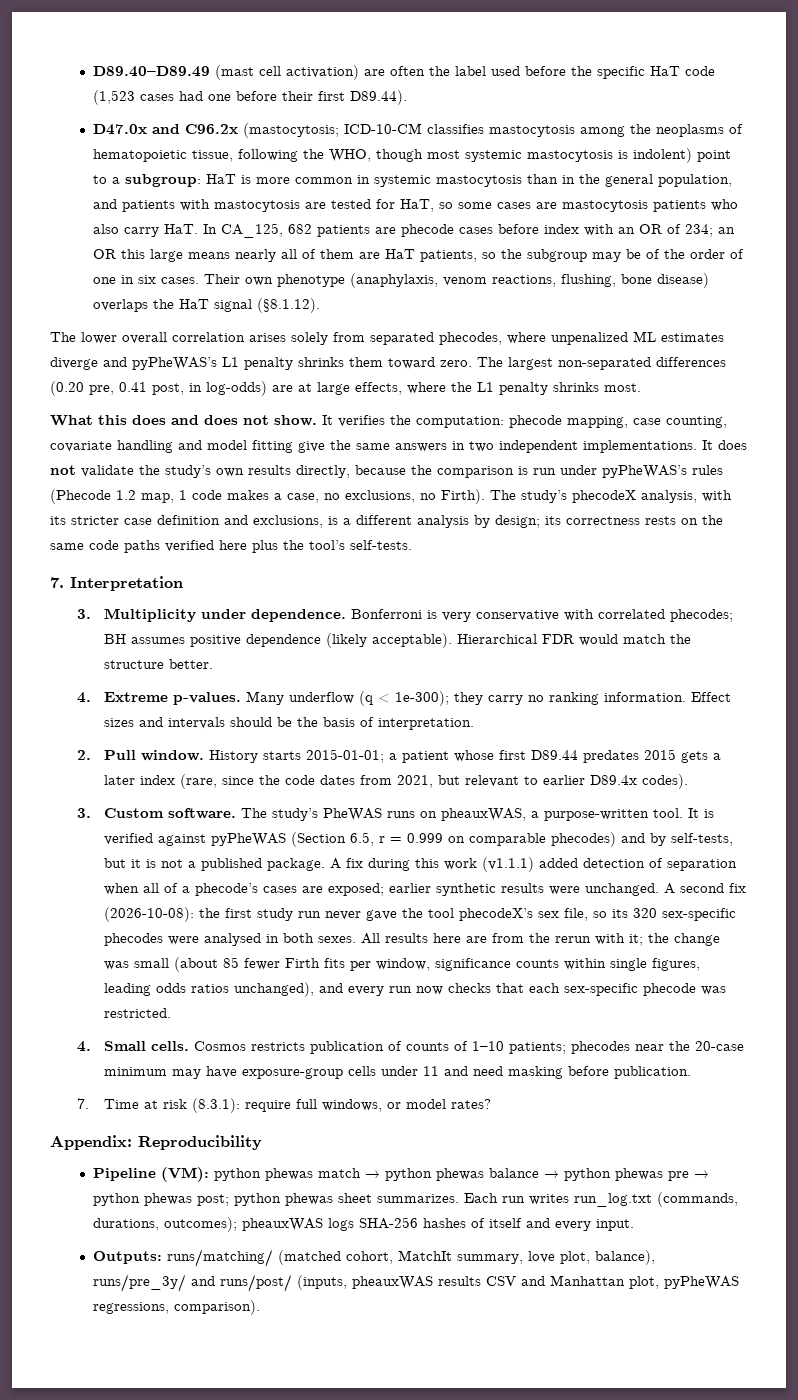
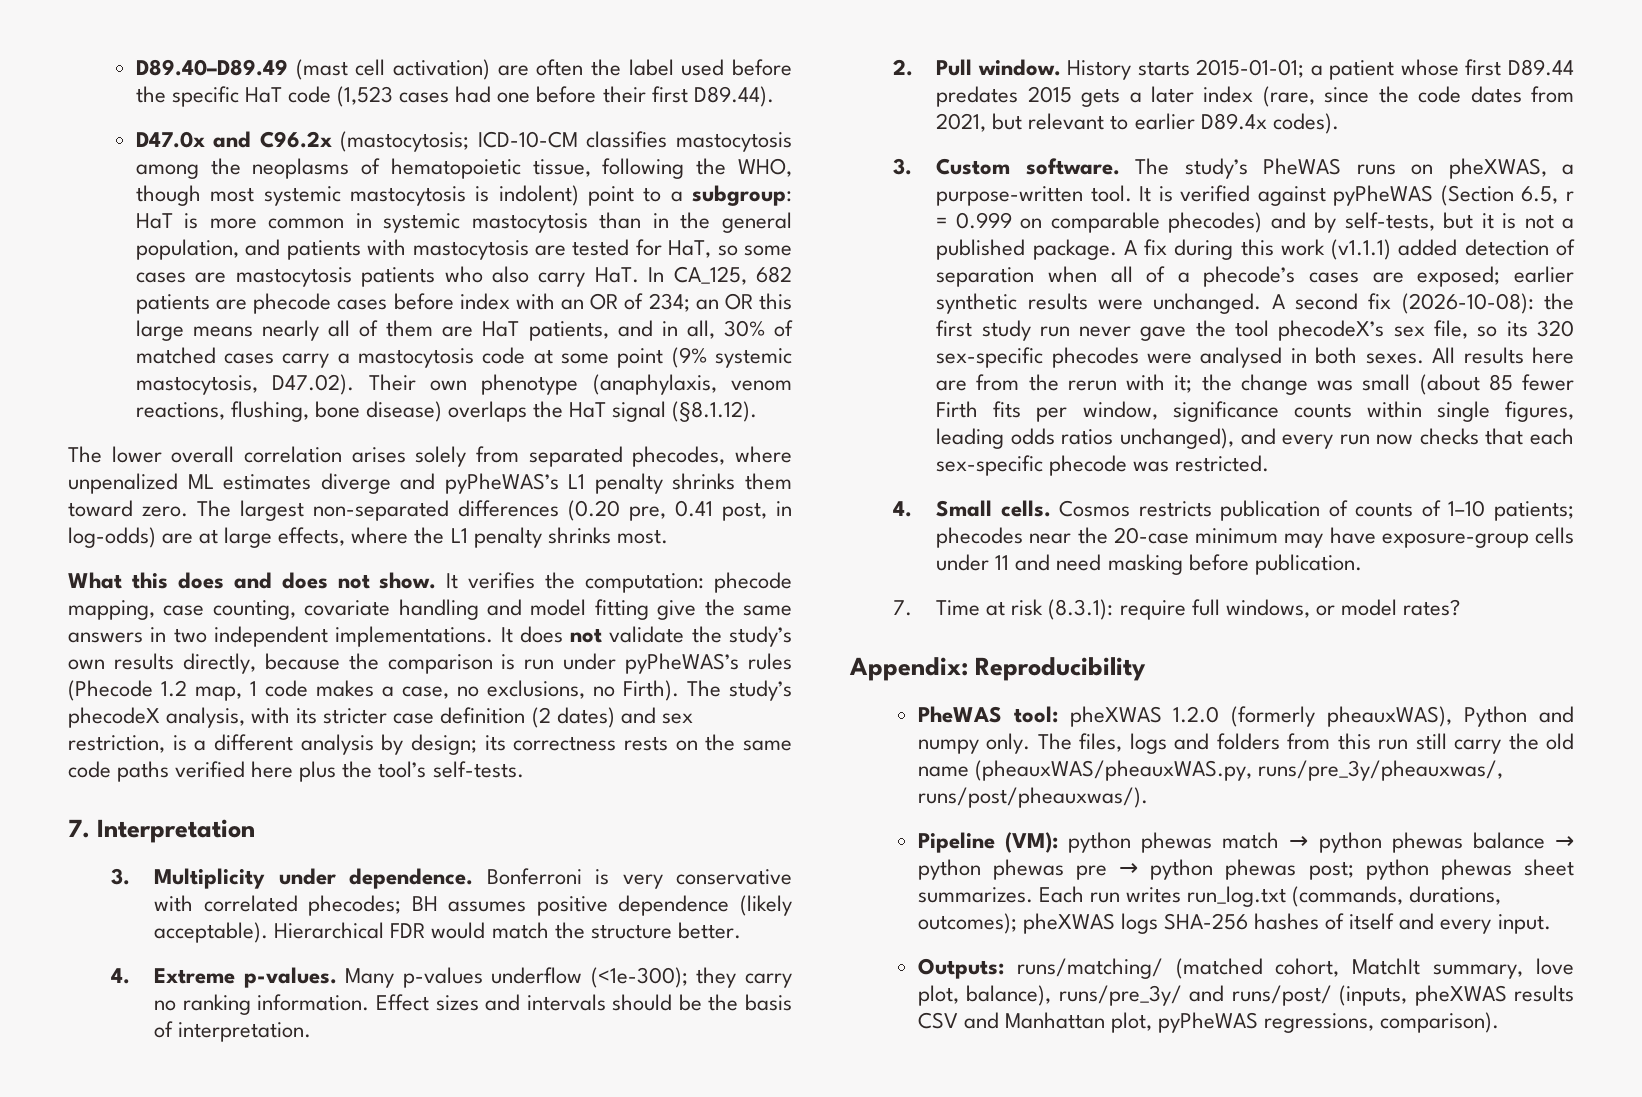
- an OR this large means nearly all of them are HaT patients, so the subgroup may be of the order of one in six cases. Their own phenotype (anaphylaxis, venom reactions, flushing, bone disease) overlaps the HaT signal (§8.1.12).
+ an OR this large means nearly all of them are HaT patients, and in all, 30% of matched cases carry a mastocytosis code at some point (9% systemic mastocytosis, D47.02). Their own phenotype (anaphylaxis, venom reactions, flushing, bone disease) overlaps the HaT signal (§8.1.12).
- The study’s phecodeX analysis, with its stricter case definition and exclusions, is a different analysis by design; its correctness rests on the same code paths verified here plus the tool’s self-tests.
+ The study’s phecodeX analysis, with its stricter case definition (2 dates) and sex restriction, is a different analysis by design; its correctness rests on the same code paths verified here plus the tool’s self-tests.
- Many underflow (q < 1e-300); they carry no ranking information.
+ Many p-values underflow (<1e-300); they carry no ranking information.
- The study’s PheWAS runs on pheauxWAS, a purpose-written tool.
+ The study’s PheWAS runs on pheXWAS, a purpose-written tool.
+ PheWAS tool: pheXWAS 1.2.0 (formerly pheauxWAS), Python and numpy only. The files, logs and folders from this run still carry the old name (pheauxWAS/pheauxWAS.py, runs/pre_3y/pheauxwas/, runs/post/pheauxwas/).
- Each run writes run_log.txt (commands, durations, outcomes); pheauxWAS logs SHA-256 hashes of itself and every input.
+ Each run writes run_log.txt (commands, durations, outcomes); pheXWAS logs SHA-256 hashes of itself and every input.
- Outputs: runs/matching/ (matched cohort, MatchIt summary, love plot, balance), runs/pre_3y/ and runs/post/ (inputs, pheauxWAS results CSV and Manhattan plot, pyPheWAS regressions, comparison).
+ Outputs: runs/matching/ (matched cohort, MatchIt summary, love plot, balance), runs/pre_3y/ and runs/post/ (inputs, pheXWAS results CSV and Manhattan plot, pyPheWAS regressions, comparison).

